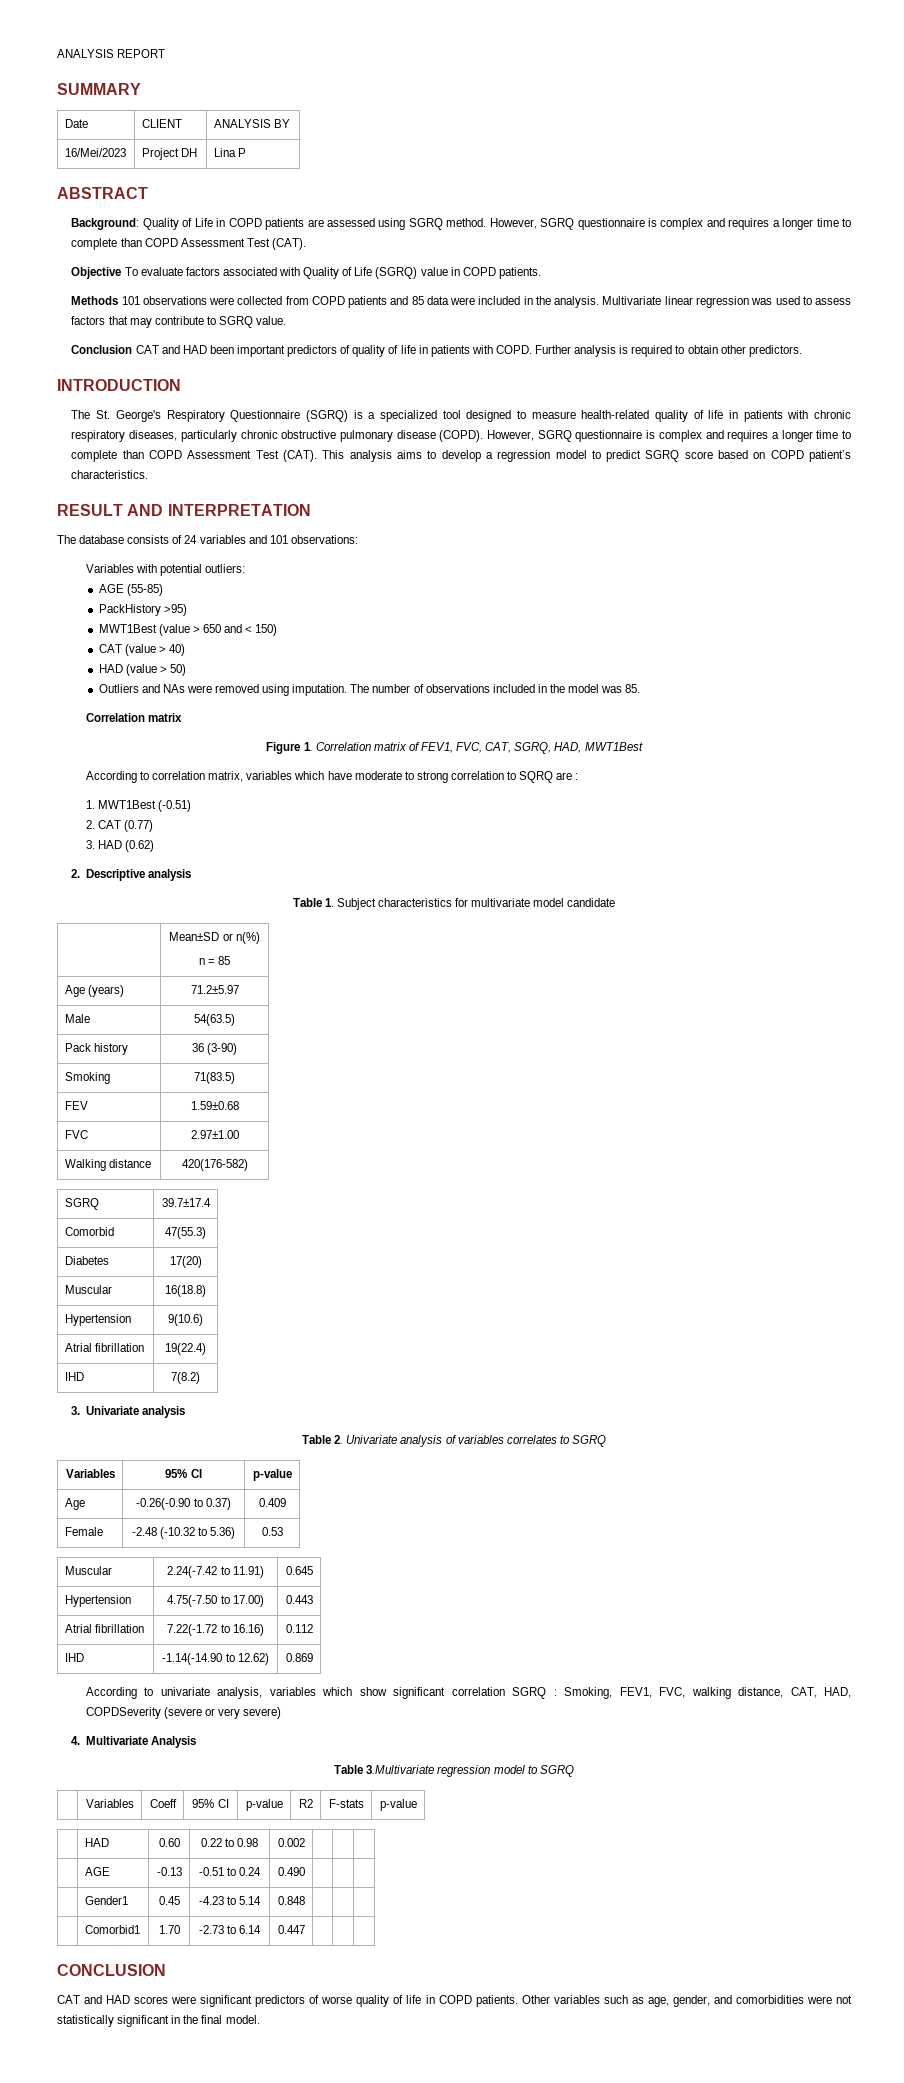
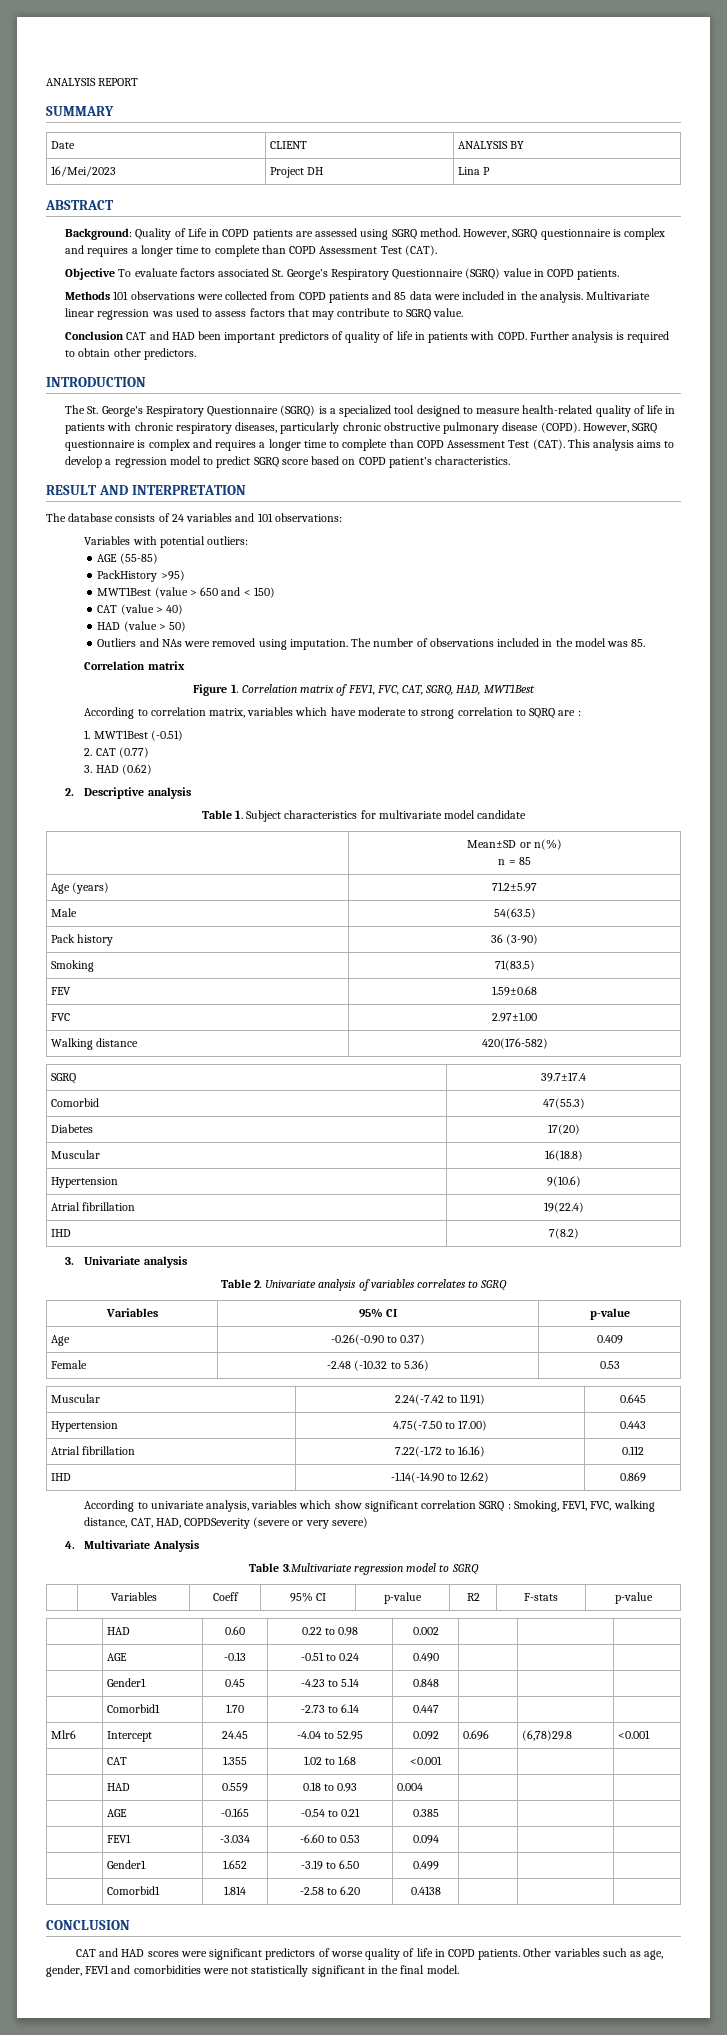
- Objective To evaluate factors associated with Quality of Life (SGRQ) value in COPD patients.
+ Objective To evaluate factors associated St. George’s Respiratory Questionnaire (SGRQ) value in COPD patients.
+ Mlr6 | Intercept | 24.45 | -4.04 to 52.95 | 0.092 | 0.696 | (6,78)29.8 | <0.001
+ | CAT | 1.355 | 1.02 to 1.68 | <0.001 | | |
+ | HAD | 0.559 | 0.18 to 0.93 | 0.004 | | |
+ | AGE | -0.165 | -0.54 to 0.21 | 0.385 | | |
+ | FEV1 | -3.034 | -6.60 to 0.53 | 0.094 | | |
+ | Gender1 | 1.652 | -3.19 to 6.50 | 0.499 | | |
+ | Comorbid1 | 1.814 | -2.58 to 6.20 | 0.4138 | | |
- Other variables such as age, gender, and comorbidities were not statistically significant in the final model.
+ Other variables such as age, gender, FEV1 and comorbidities were not statistically significant in the final model.

